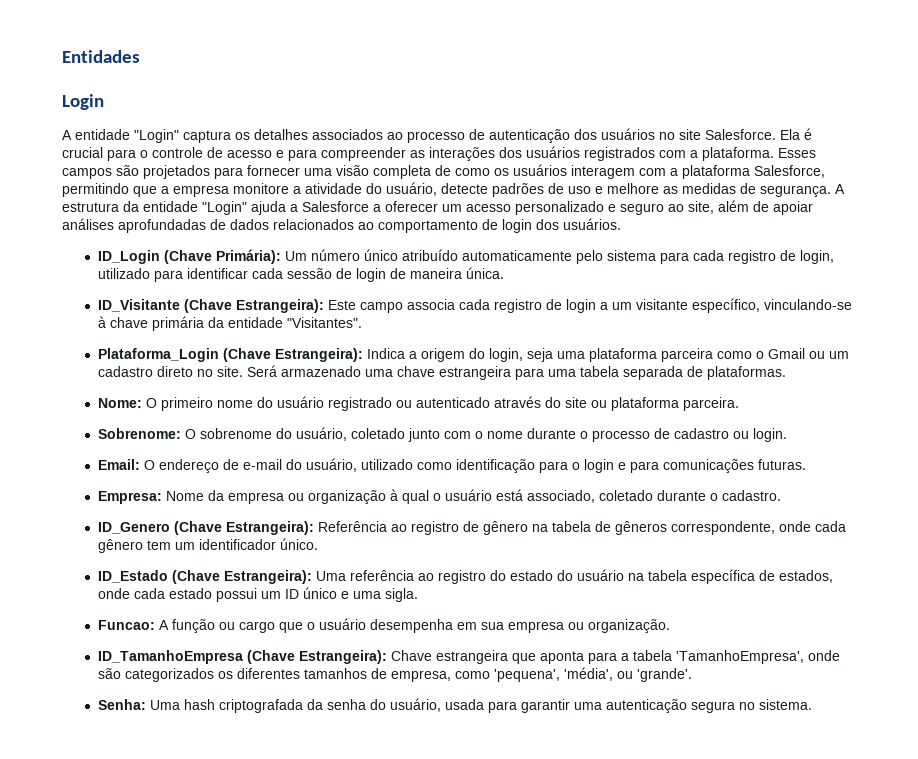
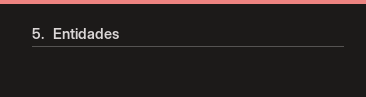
- Entidades
+ 5. Entidades
- Login
- A entidade "Login" captura os detalhes associados ao processo de autenticação dos usuários no site Salesforce. Ela é crucial para o controle de acesso e para compreender as interações dos usuários registrados com a plataforma. Esses campos são projetados para fornecer uma visão completa de como os usuários interagem com a plataforma Salesforce, permitindo que a empresa monitore a atividade do usuário, detecte padrões de uso e melhore as medidas de segurança. A estrutura da entidade "Login" ajuda a Salesforce a oferecer um acesso personalizado e seguro ao site, além de apoiar análises aprofundadas de dados relacionados ao comportamento de login dos usuários.
- ID_Login (Chave Primária): Um número único atribuído automaticamente pelo sistema para cada registro de login, utilizado para identificar cada sessão de login de maneira única.
- ID_Visitante (Chave Estrangeira): Este campo associa cada registro de login a um visitante específico, vinculando-se à chave primária da entidade "Visitantes".
- Plataforma_Login (Chave Estrangeira): Indica a origem do login, seja uma plataforma parceira como o Gmail ou um cadastro direto no site. Será armazenado uma chave estrangeira para uma tabela separada de plataformas.
- Nome: O primeiro nome do usuário registrado ou autenticado através do site ou plataforma parceira.
- Sobrenome: O sobrenome do usuário, coletado junto com o nome durante o processo de cadastro ou login.
- Email: O endereço de e-mail do usuário, utilizado como identificação para o login e para comunicações futuras.
- Empresa: Nome da empresa ou organização à qual o usuário está associado, coletado durante o cadastro.
- ID_Genero (Chave Estrangeira): Referência ao registro de gênero na tabela de gêneros correspondente, onde cada gênero tem um identificador único.
- ID_Estado (Chave Estrangeira): Uma referência ao registro do estado do usuário na tabela específica de estados, onde cada estado possui um ID único e uma sigla.
- Funcao: A função ou cargo que o usuário desempenha em sua empresa ou organização.
- ID_TamanhoEmpresa (Chave Estrangeira): Chave estrangeira que aponta para a tabela 'TamanhoEmpresa', onde são categorizados os diferentes tamanhos de empresa, como 'pequena', 'média', ou 'grande'.
- Senha: Uma hash criptografada da senha do usuário, usada para garantir uma autenticação segura no sistema.

